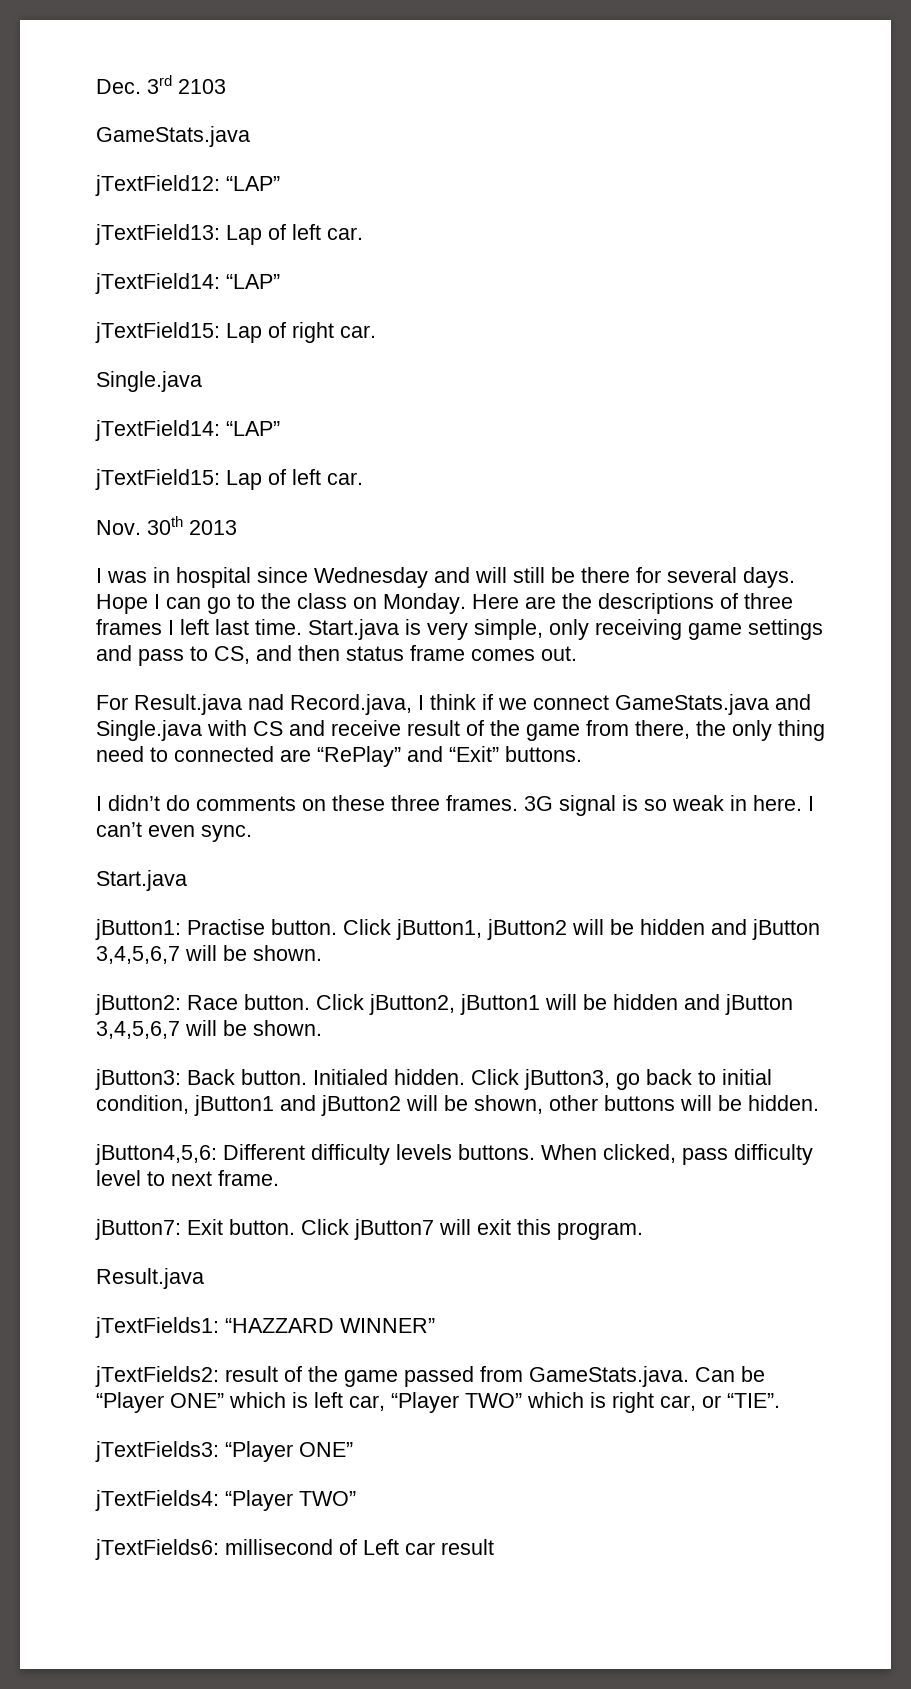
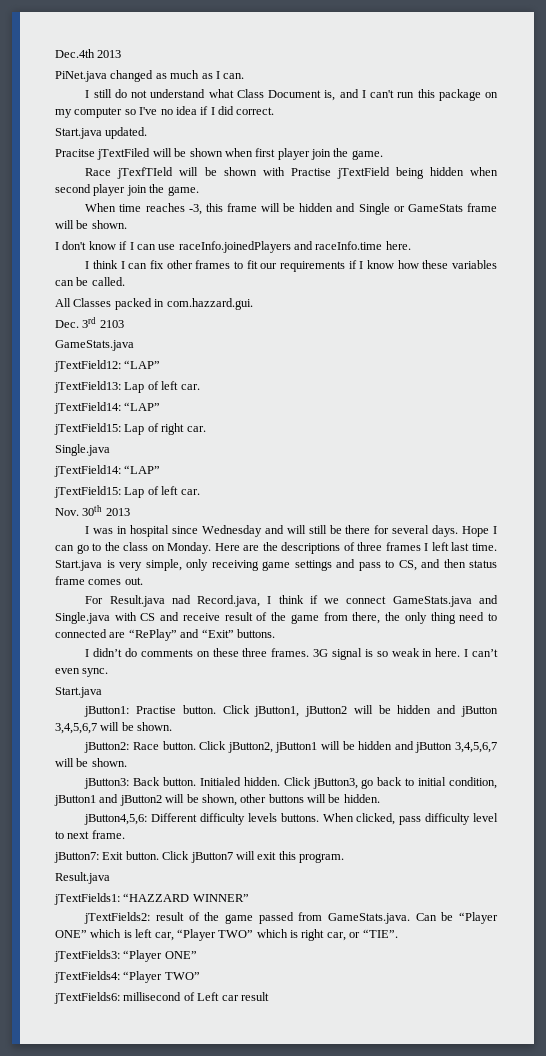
+ Dec.4th 2013
+ PiNet.java changed as much as I can.
+ I still do not understand what Class Document is, and I can't run this package on my computer so I've no idea if I did correct.
+ Start.java updated.
+ Pracitse jTextFiled will be shown when first player join the game.
+ Race jTexfTIeld will be shown with Practise jTextField being hidden when second player join the game.
+ When time reaches -3, this frame will be hidden and Single or GameStats frame will be shown.
+ I don't know if I can use raceInfo.joinedPlayers and raceInfo.time here.
+ I think I can fix other frames to fit our requirements if I know how these variables can be called.
+ All Classes packed in com.hazzard.gui.

